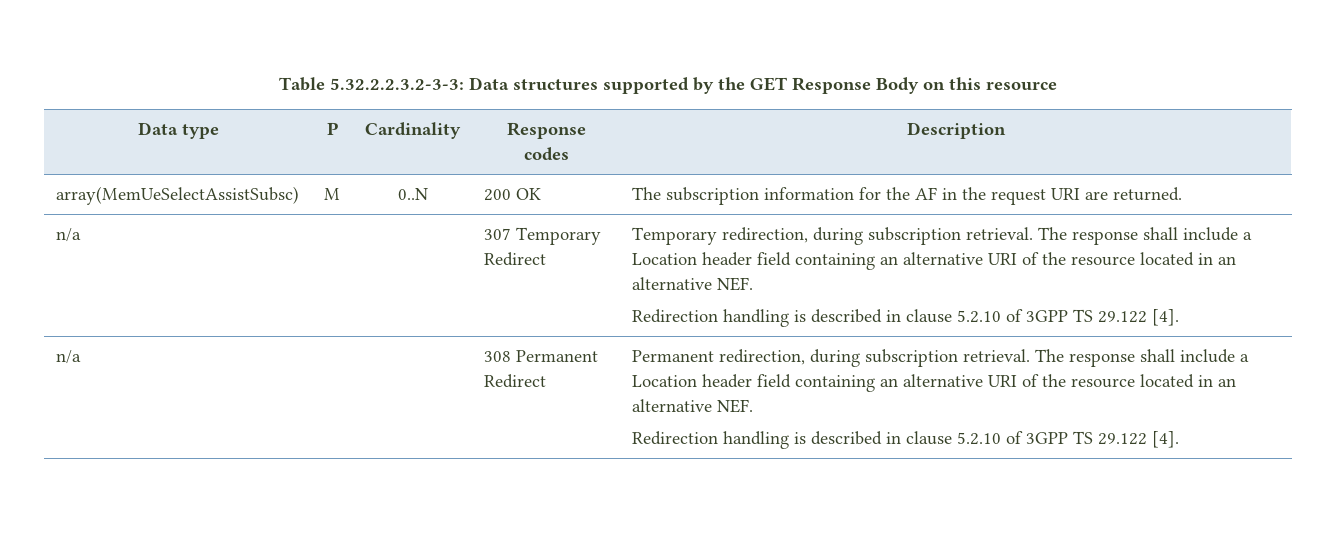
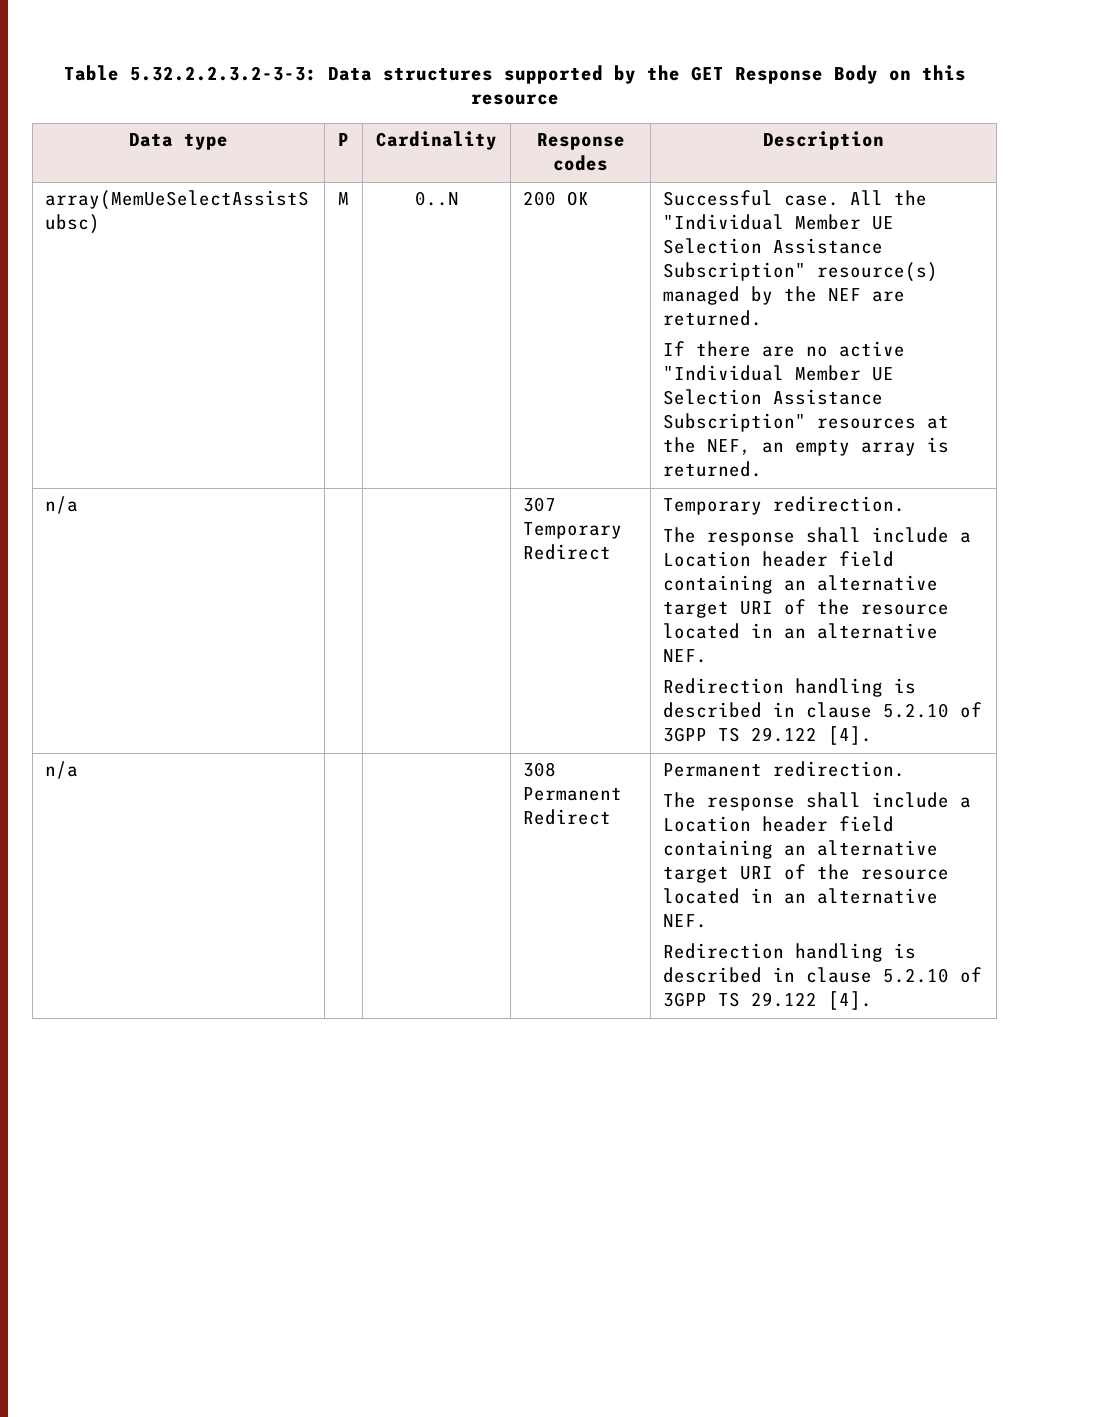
- The subscription information for the AF in the request URI are returned.
+ Successful case. All the "Individual Member UE Selection Assistance Subscription" resource(s) managed by the NEF are returned.
+ If there are no active "Individual Member UE Selection Assistance Subscription" resources at the NEF, an empty array is returned.
- Temporary redirection, during subscription retrieval. The response shall include a Location header field containing an alternative URI of the resource located in an alternative NEF.
+ Temporary redirection.
+ The response shall include a Location header field containing an alternative target URI of the resource located in an alternative NEF.
- Permanent redirection, during subscription retrieval. The response shall include a Location header field containing an alternative URI of the resource located in an alternative NEF.
+ Permanent redirection.
+ The response shall include a Location header field containing an alternative target URI of the resource located in an alternative NEF.

